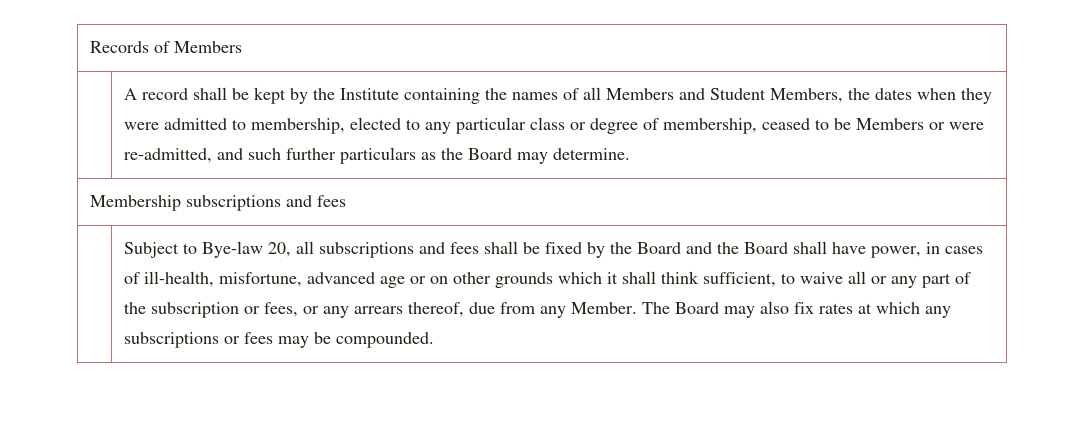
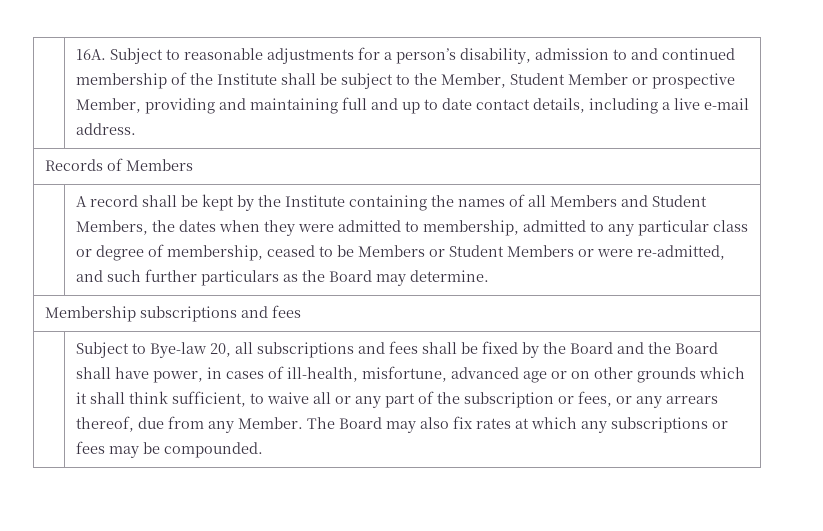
+ 16A. Subject to reasonable adjustments for a person’s disability, admission to and continued membership of the Institute shall be subject to the Member, Student Member or prospective Member, providing and maintaining full and up to date contact details, including a live e-mail address.
- A record shall be kept by the Institute containing the names of all Members and Student Members, the dates when they were admitted to membership, elected to any particular class or degree of membership, ceased to be Members or were re-admitted, and such further particulars as the Board may determine.
+ A record shall be kept by the Institute containing the names of all Members and Student Members, the dates when they were admitted to membership, admitted to any particular class or degree of membership, ceased to be Members or Student Members or were re-admitted, and such further particulars as the Board may determine.

